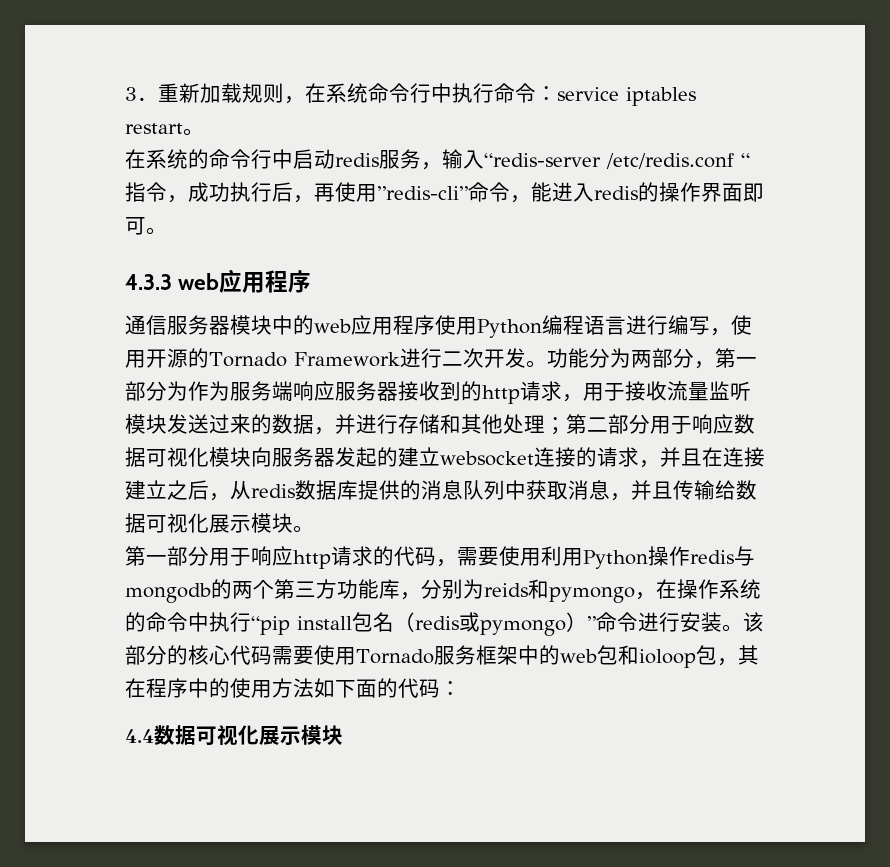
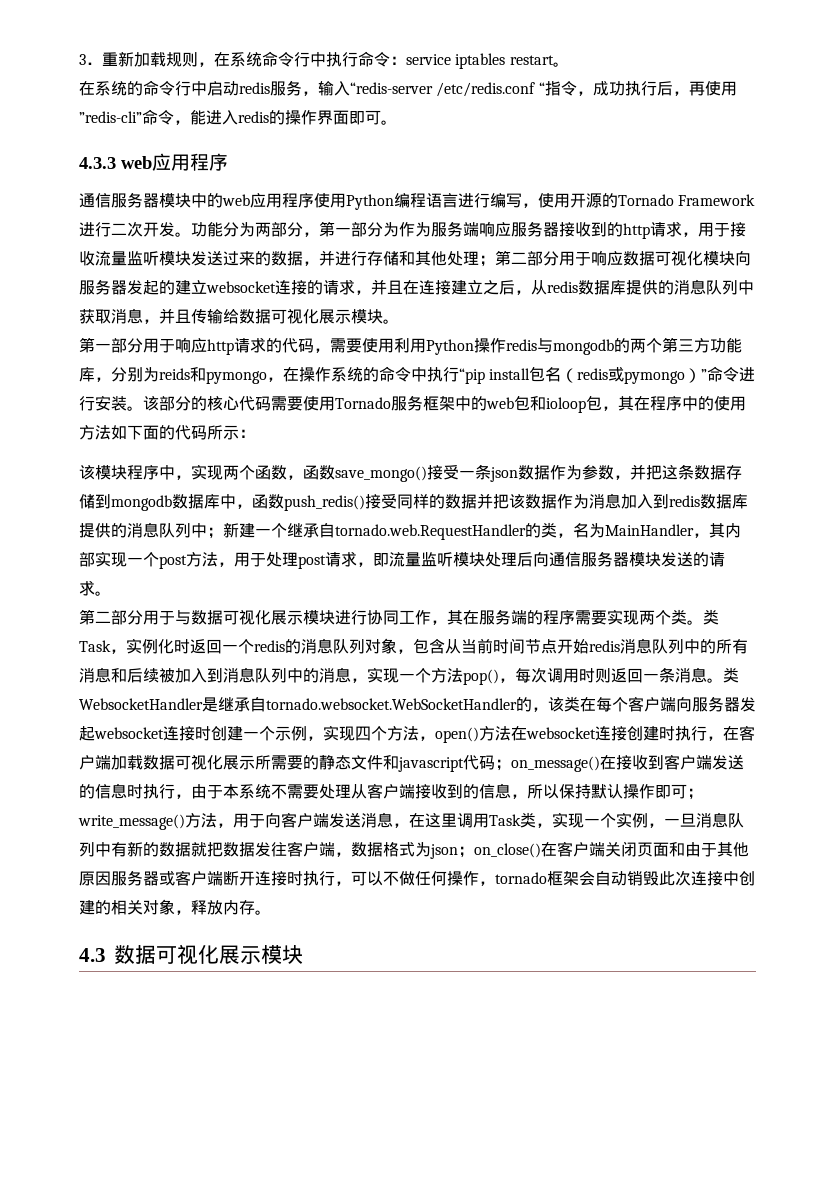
- 该部分的核心代码需要使用Tornado服务框架中的web包和ioloop包，其在程序中的使用方法如下面的代码：
+ 该部分的核心代码需要使用Tornado服务框架中的web包和ioloop包，其在程序中的使用方法如下面的代码所示：
- 4.4数据可视化展示模块
+ 该模块程序中，实现两个函数，函数save_mongo()接受一条json数据作为参数，并把这条数据存储到mongodb数据库中，函数push_redis()接受同样的数据并把该数据作为消息加入到redis数据库提供的消息队列中；新建一个继承自tornado.web.RequestHandler的类，名为MainHandler，其内部实现一个post方法，用于处理post请求，即流量监听模块处理后向通信服务器模块发送的请求。
+ 第二部分用于与数据可视化展示模块进行协同工作，其在服务端的程序需要实现两个类。类Task，实例化时返回一个redis的消息队列对象，包含从当前时间节点开始redis消息队列中的所有消息和后续被加入到消息队列中的消息，实现一个方法pop()，每次调用时则返回一条消息。类WebsocketHandler是继承自tornado.websocket.WebSocketHandler的，该类在每个客户端向服务器发起websocket连接时创建一个示例，实现四个方法，open()方法在websocket连接创建时执行，在客户端加载数据可视化展示所需要的静态文件和javascript代码；on_message()在接收到客户端发送的信息时执行，由于本系统不需要处理从客户端接收到的信息，所以保持默认操作即可；write_message()方法，用于向客户端发送消息，在这里调用Task类，实现一个实例，一旦消息队列中有新的数据就把数据发往客户端，数据格式为json；on_close()在客户端关闭页面和由于其他原因服务器或客户端断开连接时执行，可以不做任何操作，tornado框架会自动销毁此次连接中创建的相关对象，释放内存。
+ 4.3数据可视化展示模块

